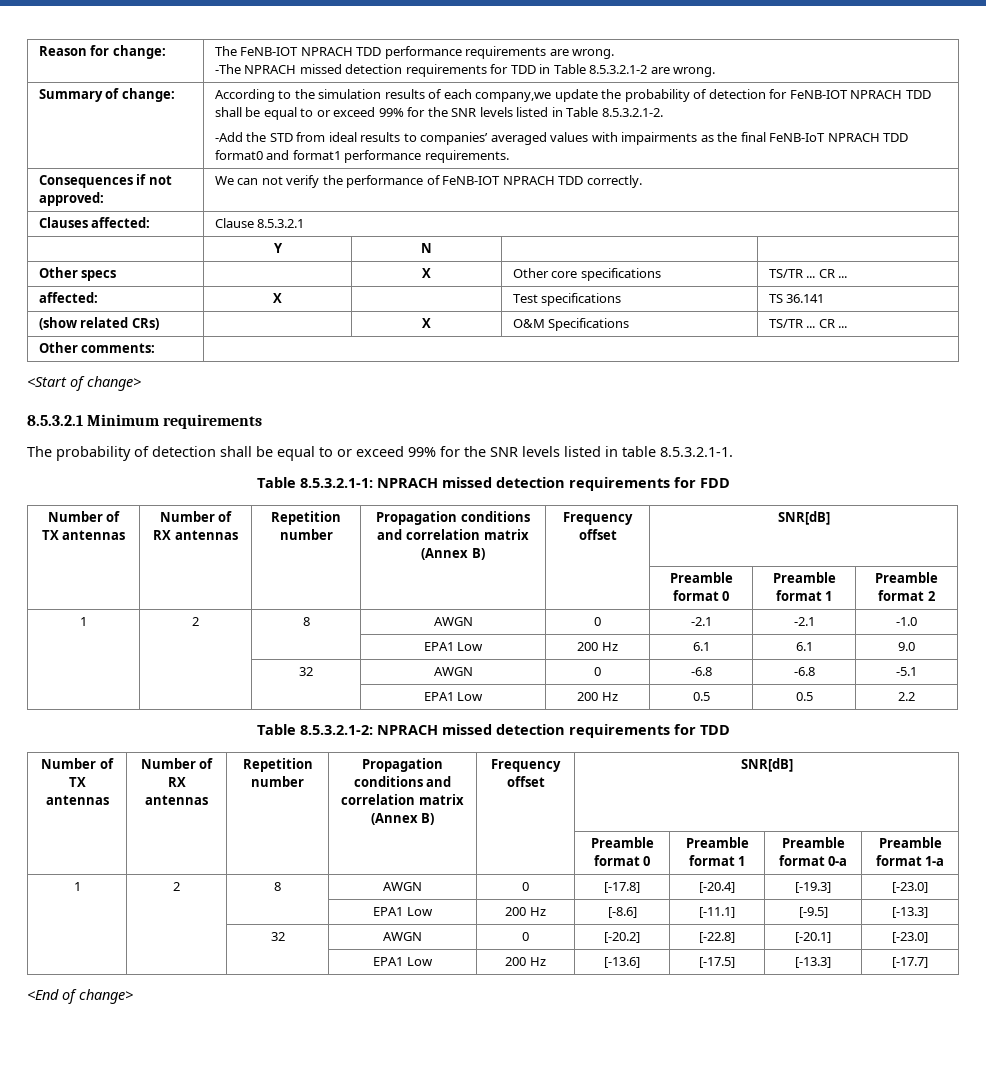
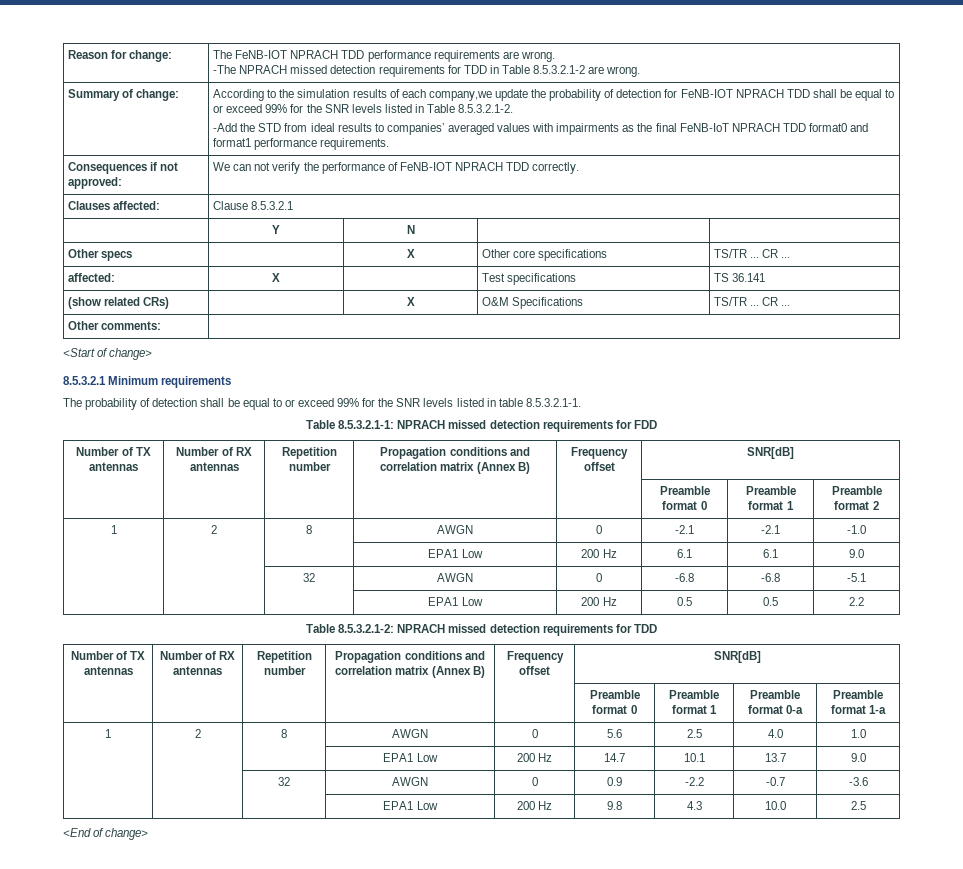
- 1 | 2 | 8 | AWGN | 0 | [-17.8] | [-20.4] | [-19.3] | [-23.0]
- | | | EPA1 Low | 200 Hz | [-8.6] | [-11.1] | [-9.5] | [-13.3]
- | | 32 | AWGN | 0 | [-20.2] | [-22.8] | [-20.1] | [-23.0]
- | | | EPA1 Low | 200 Hz | [-13.6] | [-17.5] | [-13.3] | [-17.7]
+ 1 | 2 | 8 | AWGN | 0 | 5.6 | 2.5 | 4.0 | 1.0
+ | | | EPA1 Low | 200 Hz | 14.7 | 10.1 | 13.7 | 9.0
+ | | 32 | AWGN | 0 | 0.9 | -2.2 | -0.7 | -3.6
+ | | | EPA1 Low | 200 Hz | 9.8 | 4.3 | 10.0 | 2.5

